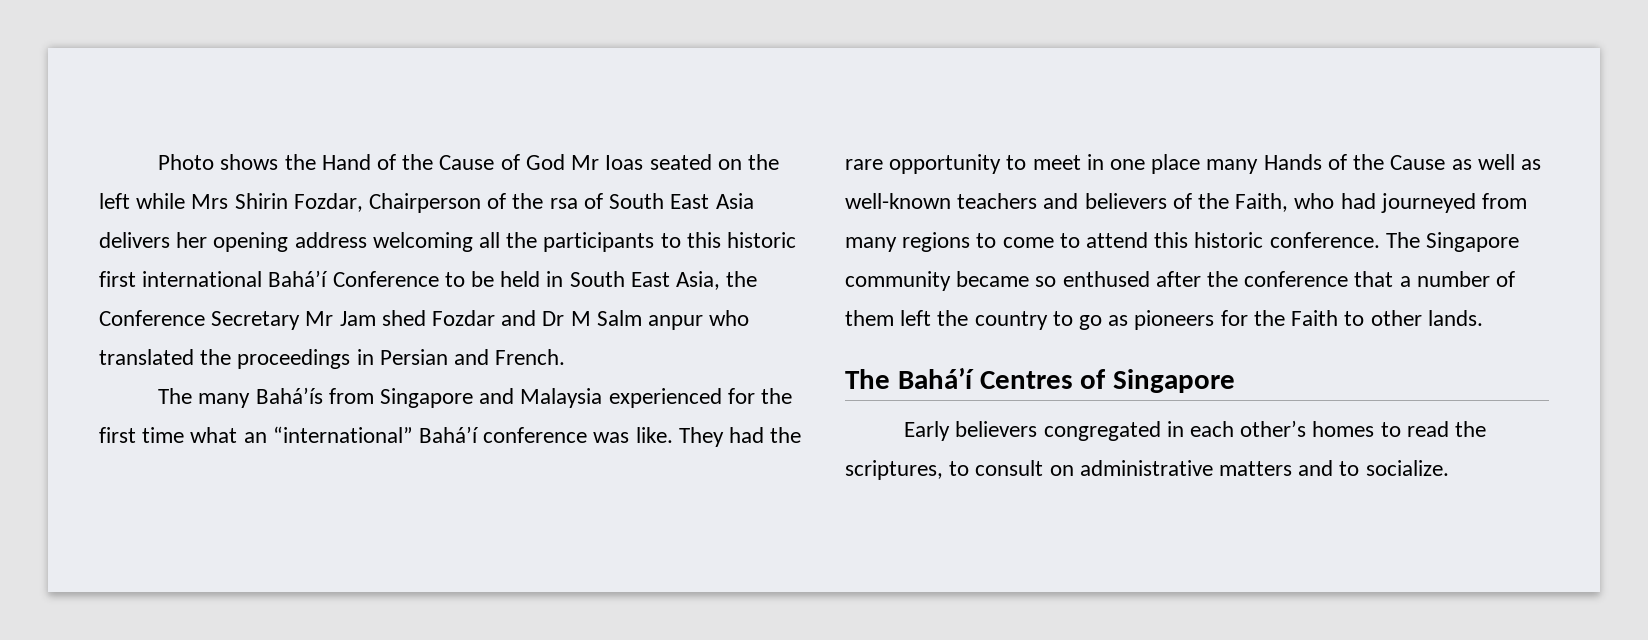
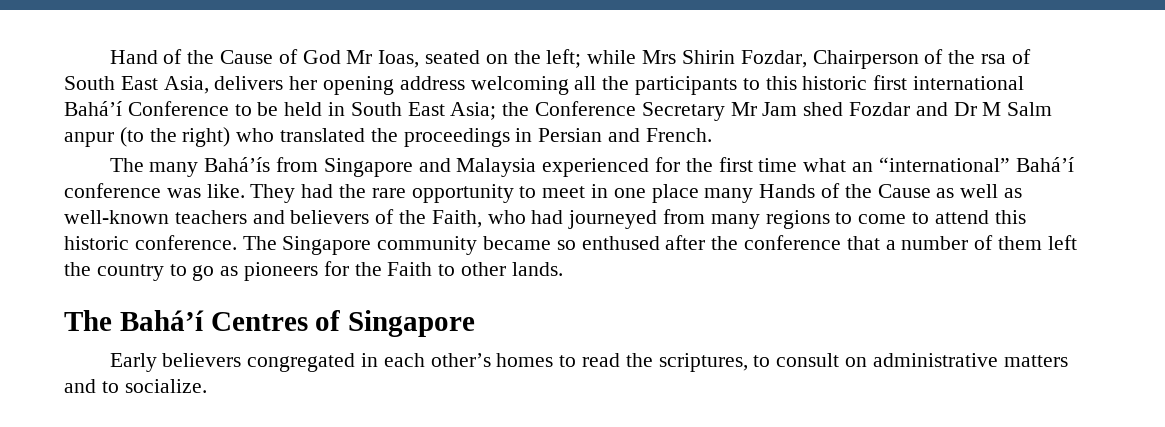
- Photo shows the Hand of the Cause of God Mr Ioas seated on the left while Mrs Shirin Fozdar, Chairperson of the rsa of South East Asia delivers her opening address welcoming all the participants to this historic first international Bahá’í Conference to be held in South East Asia, the Conference Secretary Mr Jam shed Fozdar and Dr M Salm anpur who translated the proceedings in Persian and French.
+ Hand of the Cause of God Mr Ioas, seated on the left; while Mrs Shirin Fozdar, Chairperson of the rsa of South East Asia, delivers her opening address welcoming all the participants to this historic first international Bahá’í Conference to be held in South East Asia; the Conference Secretary Mr Jam shed Fozdar and Dr M Salm anpur (to the right) who translated the proceedings in Persian and French.

